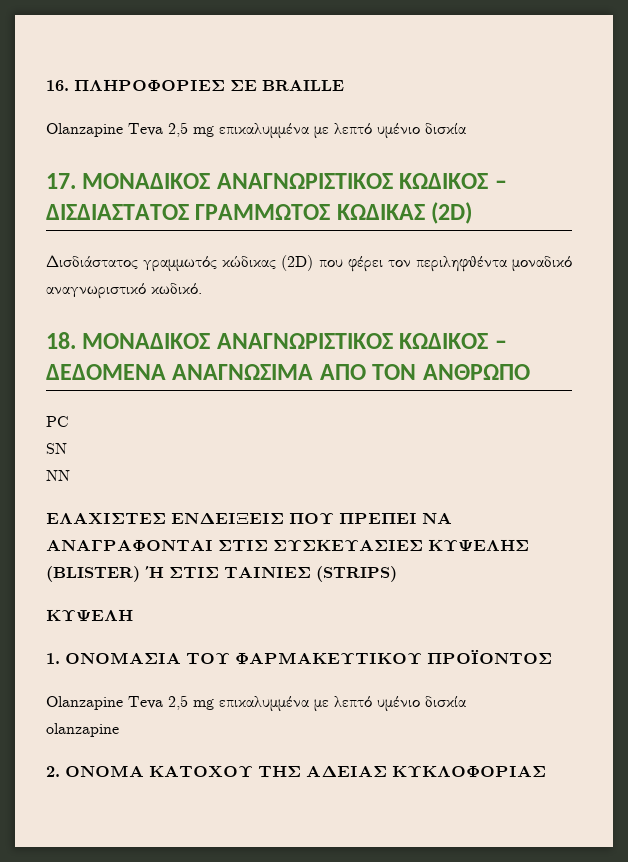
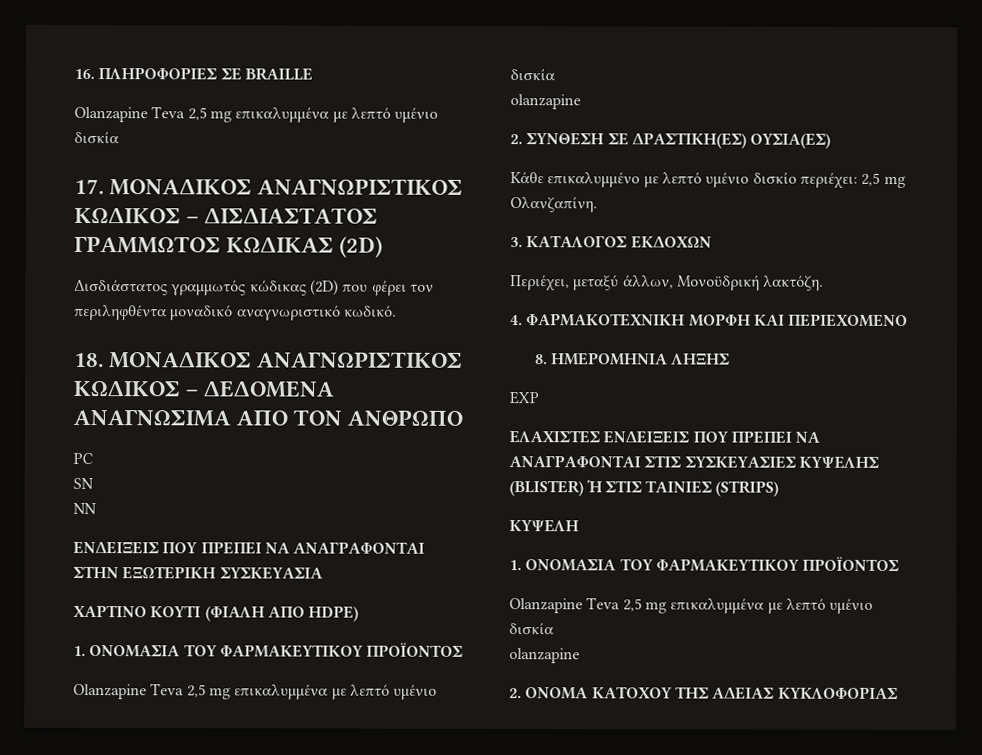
+ ΕΝΔΕΙΞΕΙΣ ΠΟΥ ΠΡΕΠΕΙ ΝΑ ΑΝΑΓΡΑΦΟΝΤΑΙ ΣΤΗΝ ΕΞΩΤΕΡΙΚΗ ΣΥΣΚΕΥΑΣΙΑ
+ ΧΑΡΤΙΝΟ ΚΟΥΤΙ (ΦΙΑΛΗ ΑΠΟ HDPE)
+ 1. ΟΝΟΜΑΣΙΑ ΤΟΥ ΦΑΡΜΑΚΕΥΤΙΚΟΥ ΠΡΟΪΟΝΤΟΣ
+ Olanzapine Teva 2,5 mg επικαλυμμένα με λεπτό υμένιο δισκία
+ olanzapine
+ 2. ΣΥΝΘΕΣΗ ΣΕ ΔΡΑΣΤΙΚΗ(ΕΣ) ΟΥΣΙΑ(ΕΣ)
+ Κάθε επικαλυμμένο με λεπτό υμένιο δισκίο περιέχει: 2,5 mg Ολανζαπίνη.
+ 3. ΚΑΤΑΛΟΓΟΣ ΕΚΔΟΧΩΝ
+ Περιέχει, μεταξύ άλλων, Μονοϋδρική λακτόζη.
+ 4. ΦΑΡΜΑΚΟΤΕΧΝΙΚΗ ΜΟΡΦΗ ΚΑΙ ΠΕΡΙΕΧΟΜΕΝΟ
+ 8. ΗΜΕΡΟΜΗΝΙΑ ΛΗΞΗΣ
+ EXP

